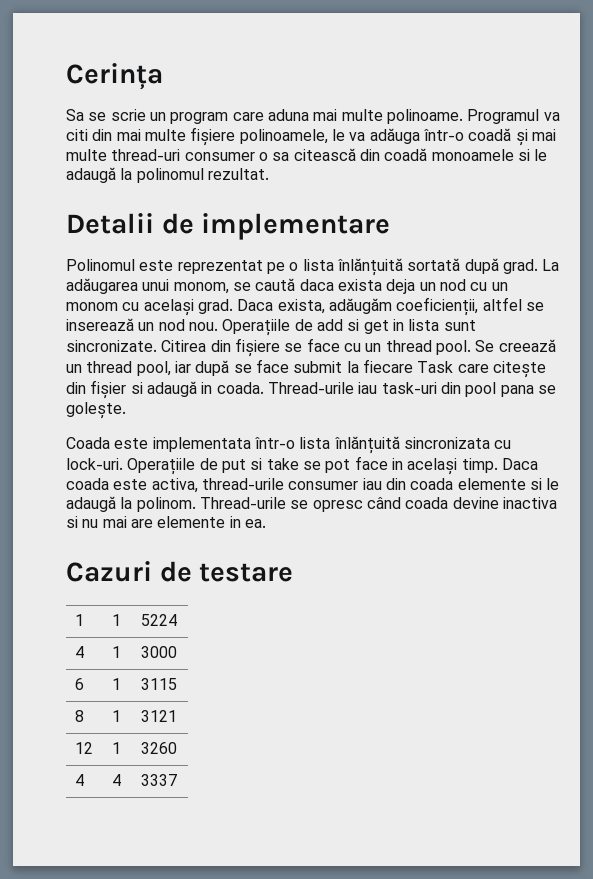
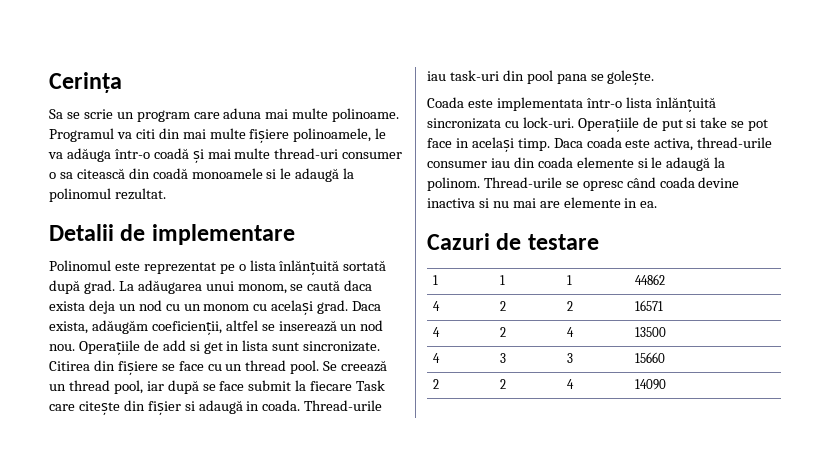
- 1 | 1 | 5224
- 4 | 1 | 3000
- 6 | 1 | 3115
- 8 | 1 | 3121
- 12 | 1 | 3260
- 4 | 4 | 3337
+ 1 | 1 | 1 | 44862
+ 4 | 2 | 2 | 16571
+ 4 | 2 | 4 | 13500
+ 4 | 3 | 3 | 15660
+ 2 | 2 | 4 | 14090

